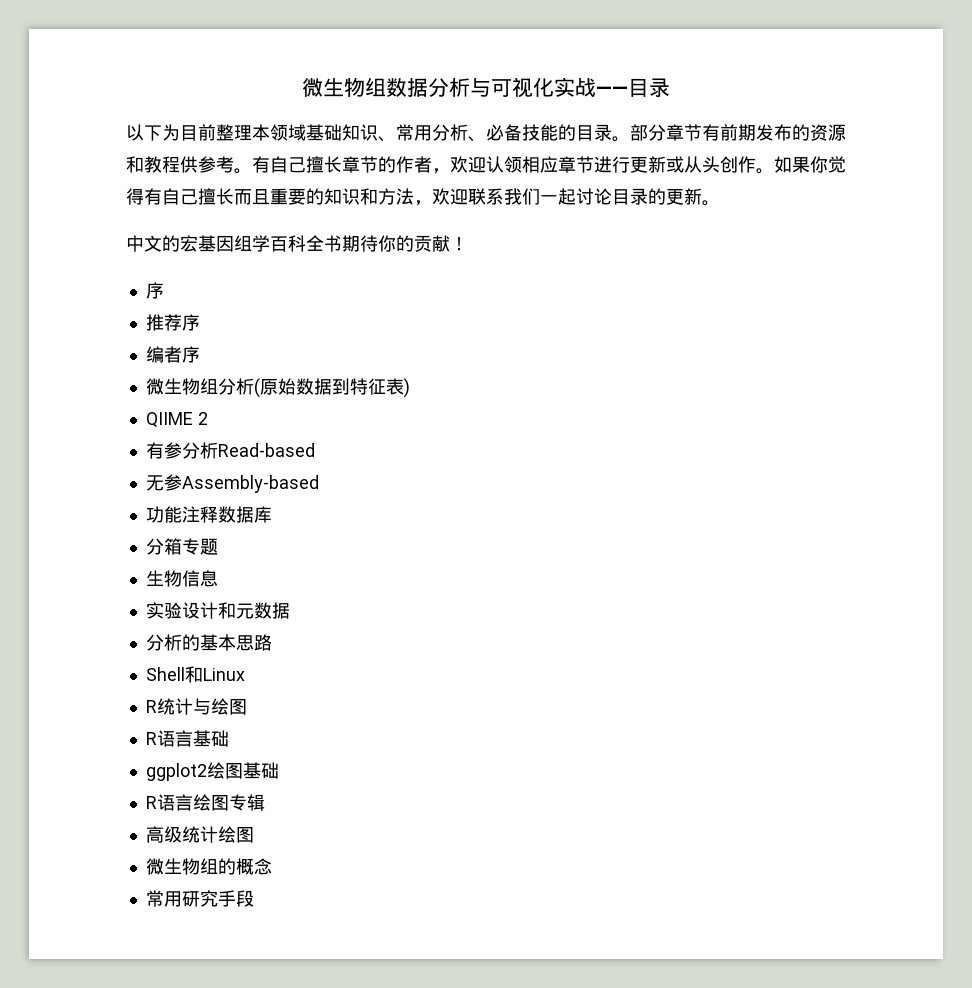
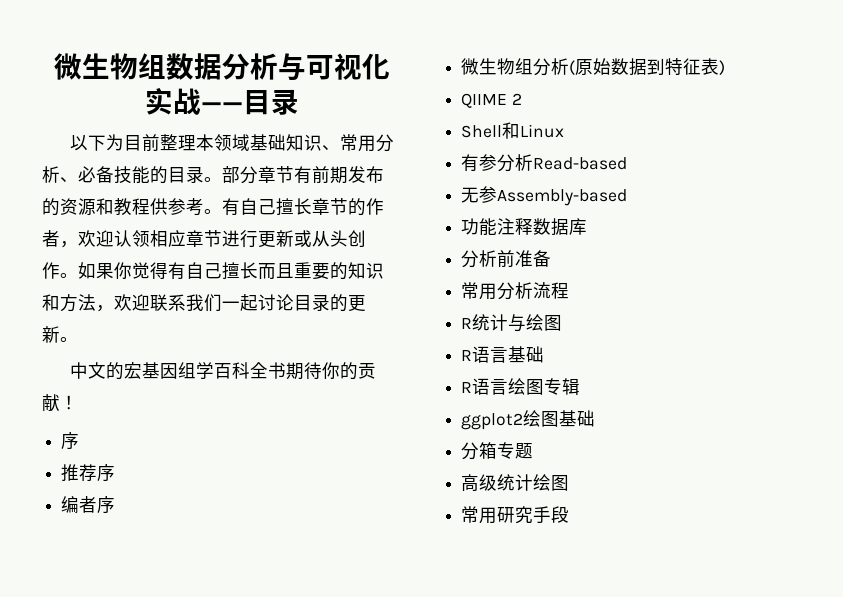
+ Shell和Linux
- 分箱专题
- 生物信息
- 实验设计和元数据
- 分析的基本思路
- Shell和Linux
+ 分析前准备
+ 常用分析流程
- ggplot2绘图基础
+ ggplot2绘图基础
+ 分箱专题
- 微生物组的概念

